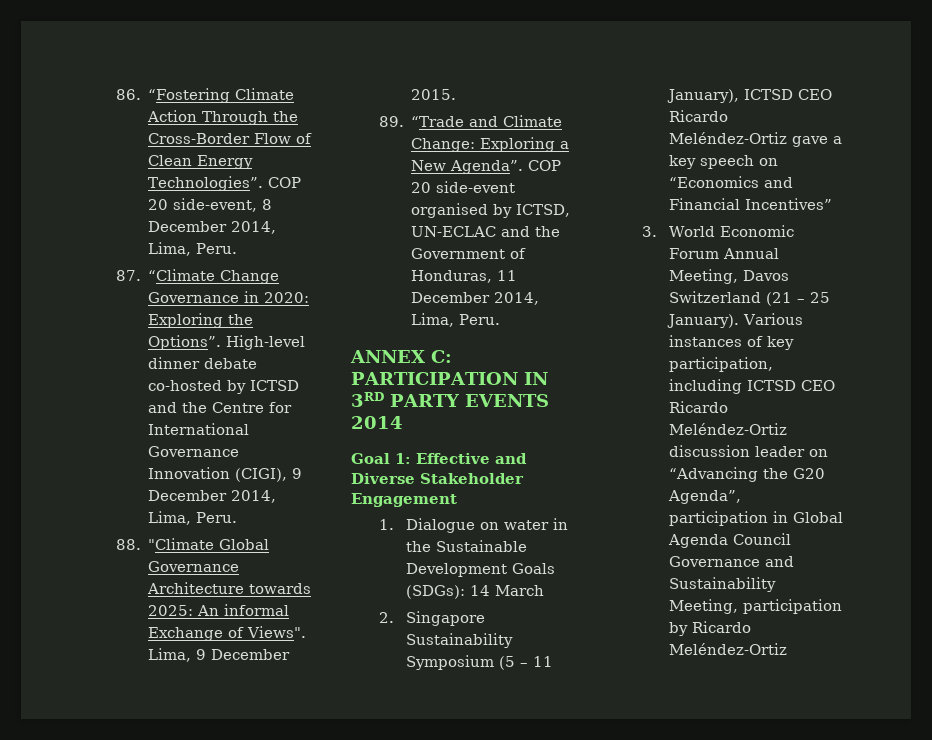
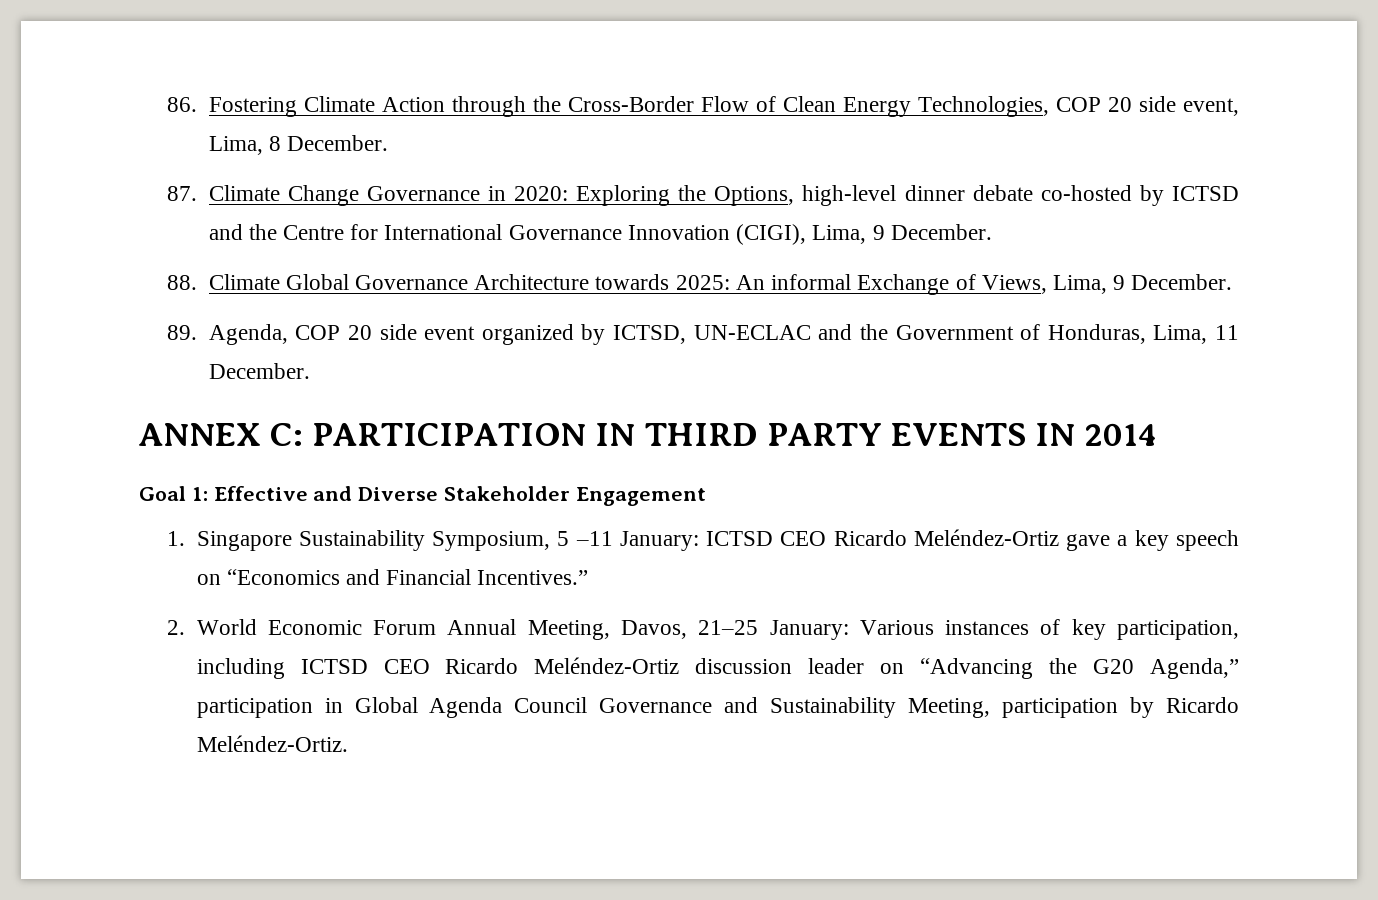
- 86. “Fostering Climate Action Through the Cross-Border Flow of Clean Energy Technologies”. COP 20 side-event, 8 December 2014, Lima, Peru.
+ 86. Fostering Climate Action through the Cross-Border Flow of Clean Energy Technologies, COP 20 side event, Lima, 8 December.
- 87. “Climate Change Governance in 2020: Exploring the Options”. High-level dinner debate co-hosted by ICTSD and the Centre for International Governance Innovation (CIGI), 9 December 2014, Lima, Peru.
+ 87. Climate Change Governance in 2020: Exploring the Options, high-level dinner debate co-hosted by ICTSD and the Centre for International Governance Innovation (CIGI), Lima, 9 December.
- 88. "Climate Global Governance Architecture towards 2025: An informal Exchange of Views". Lima, 9 December 2015.
+ 88. Climate Global Governance Architecture towards 2025: An informal Exchange of Views, Lima, 9 December.
- 89. “Trade and Climate Change: Exploring a New Agenda”. COP 20 side-event organised by ICTSD, UN-ECLAC and the Government of Honduras, 11 December 2014, Lima, Peru.
+ 89. Agenda, COP 20 side event organized by ICTSD, UN-ECLAC and the Government of Honduras, Lima, 11 December.
- ANNEX C: PARTICIPATION IN 3RD PARTY EVENTS 2014
+ ANNEX C: PARTICIPATION IN THIRD PARTY EVENTS IN 2014
- 1. Dialogue on water in the Sustainable Development Goals (SDGs): 14 March
- 2. Singapore Sustainability Symposium (5 – 11 January), ICTSD CEO Ricardo Meléndez-Ortiz gave a key speech on “Economics and Financial Incentives”
- 3. World Economic Forum Annual Meeting, Davos Switzerland (21 – 25 January). Various instances of key participation, including ICTSD CEO Ricardo Meléndez-Ortiz discussion leader on “Advancing the G20 Agenda”, participation in Global Agenda Council Governance and Sustainability Meeting, participation by Ricardo Meléndez-Ortiz
+ 1. Singapore Sustainability Symposium, 5 –11 January: ICTSD CEO Ricardo Meléndez-Ortiz gave a key speech on “Economics and Financial Incentives.”
+ 2. World Economic Forum Annual Meeting, Davos, 21–25 January: Various instances of key participation, including ICTSD CEO Ricardo Meléndez-Ortiz discussion leader on “Advancing the G20 Agenda,” participation in Global Agenda Council Governance and Sustainability Meeting, participation by Ricardo Meléndez-Ortiz.

